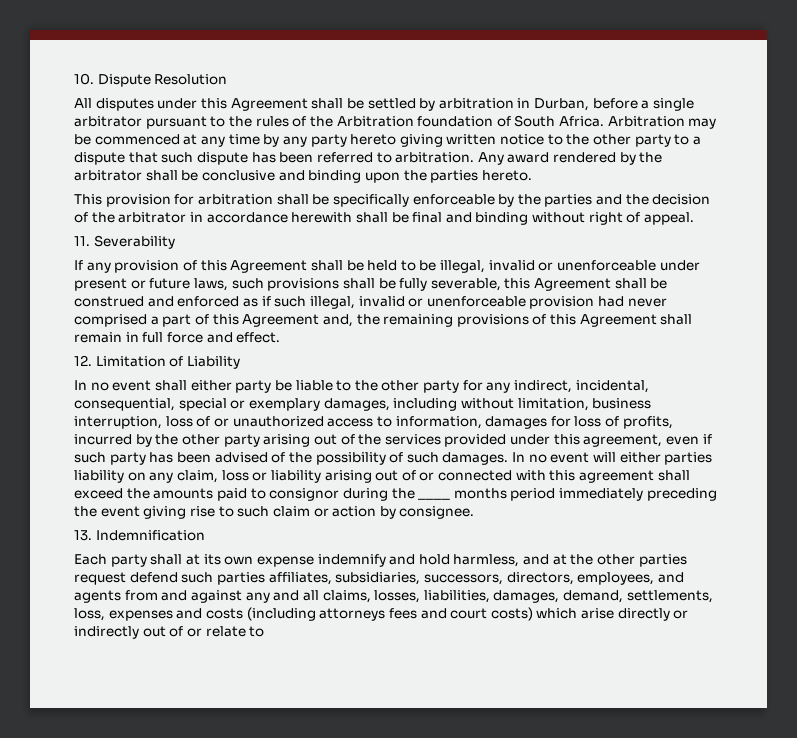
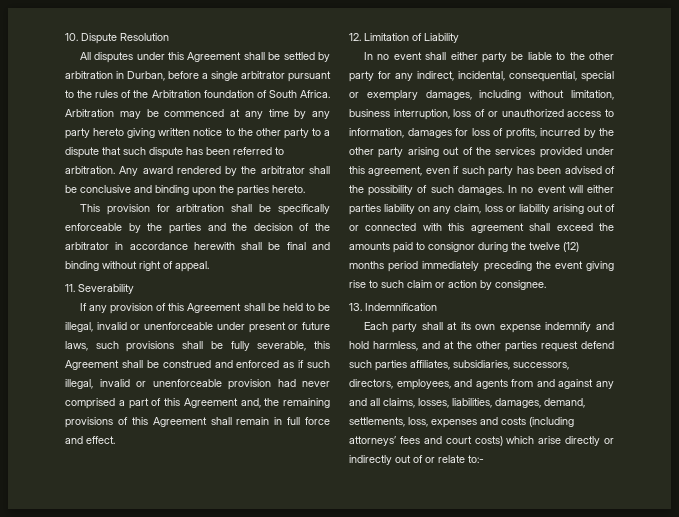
- In no event will either parties liability on any claim, loss or liability arising out of or connected with this agreement shall exceed the amounts paid to consignor during the ____ months period immediately preceding the event giving rise to such claim or action by consignee.
+ In no event will either parties liability on any claim, loss or liability arising out of or connected with this agreement shall exceed the amounts paid to consignor during the twelve (12) months period immediately preceding the event giving rise to such claim or action by consignee.
- Each party shall at its own expense indemnify and hold harmless, and at the other parties request defend such parties affiliates, subsidiaries, successors, directors, employees, and agents from and against any and all claims, losses, liabilities, damages, demand, settlements, loss, expenses and costs (including attorneys fees and court costs) which arise directly or indirectly out of or relate to
+ Each party shall at its own expense indemnify and hold harmless, and at the other parties request defend such parties affiliates, subsidiaries, successors, directors, employees, and agents from and against any and all claims, losses, liabilities, damages, demand, settlements, loss, expenses and costs (including attorneys’ fees and court costs) which arise directly or indirectly out of or relate to:-

